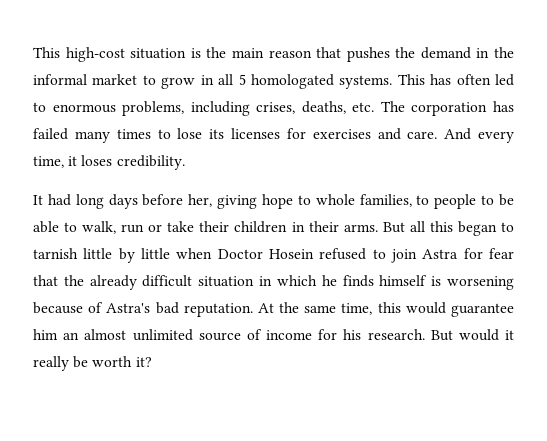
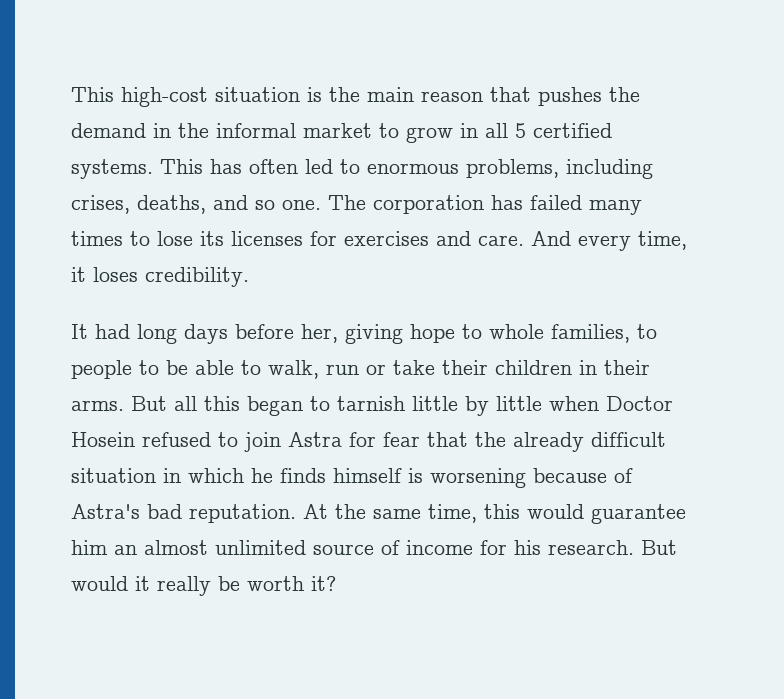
- This high-cost situation is the main reason that pushes the demand in the informal market to grow in all 5 homologated systems.
+ This high-cost situation is the main reason that pushes the demand in the informal market to grow in all 5 certified systems.
- This has often led to enormous problems, including crises, deaths, etc. The corporation has failed many times to lose its licenses for exercises and care.
+ This has often led to enormous problems, including crises, deaths, and so one. The corporation has failed many times to lose its licenses for exercises and care.

